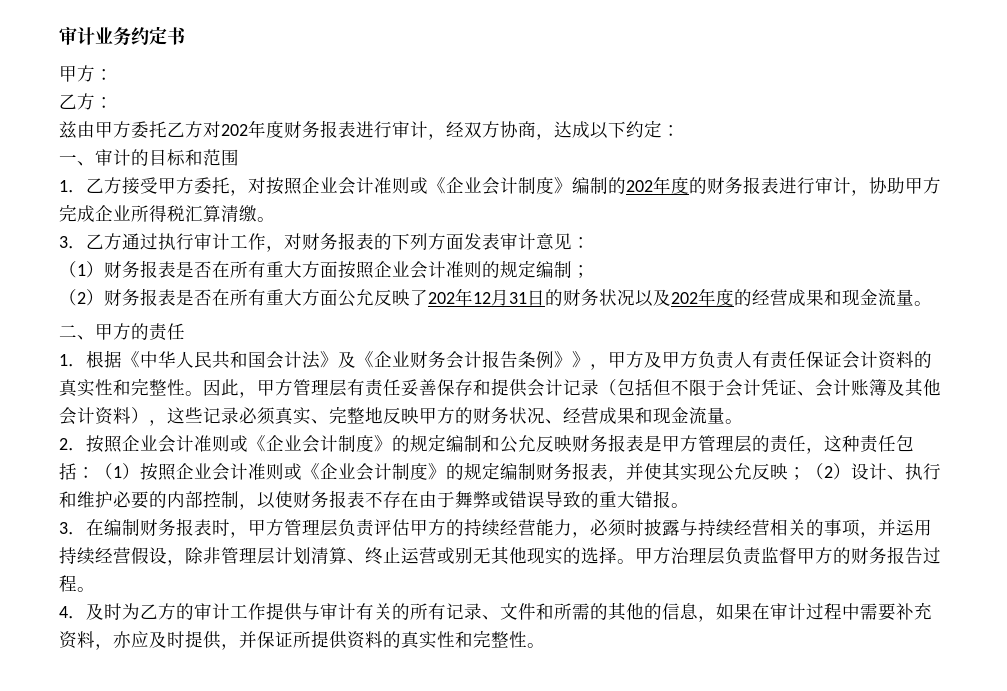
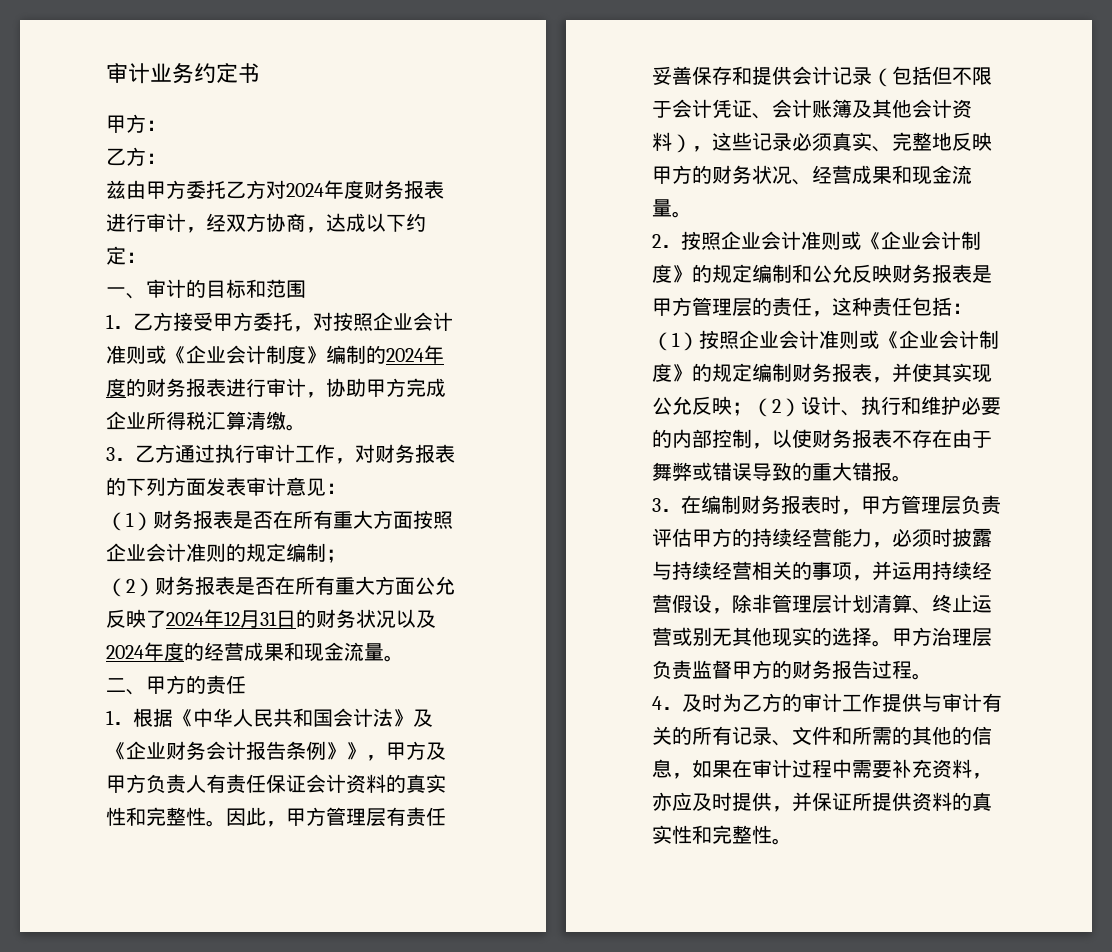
- 兹由甲方委托乙方对202年度财务报表进行审计，经双方协商，达成以下约定：
+ 兹由甲方委托乙方对2024年度财务报表进行审计，经双方协商，达成以下约定：
- 1．乙方接受甲方委托，对按照企业会计准则或《企业会计制度》编制的202年度的财务报表进行审计，协助甲方完成企业所得税汇算清缴。
+ 1．乙方接受甲方委托，对按照企业会计准则或《企业会计制度》编制的2024年度的财务报表进行审计，协助甲方完成企业所得税汇算清缴。
- （2）财务报表是否在所有重大方面公允反映了202年12月31日的财务状况以及202年度的经营成果和现金流量。
+ （2）财务报表是否在所有重大方面公允反映了2024年12月31日的财务状况以及2024年度的经营成果和现金流量。

